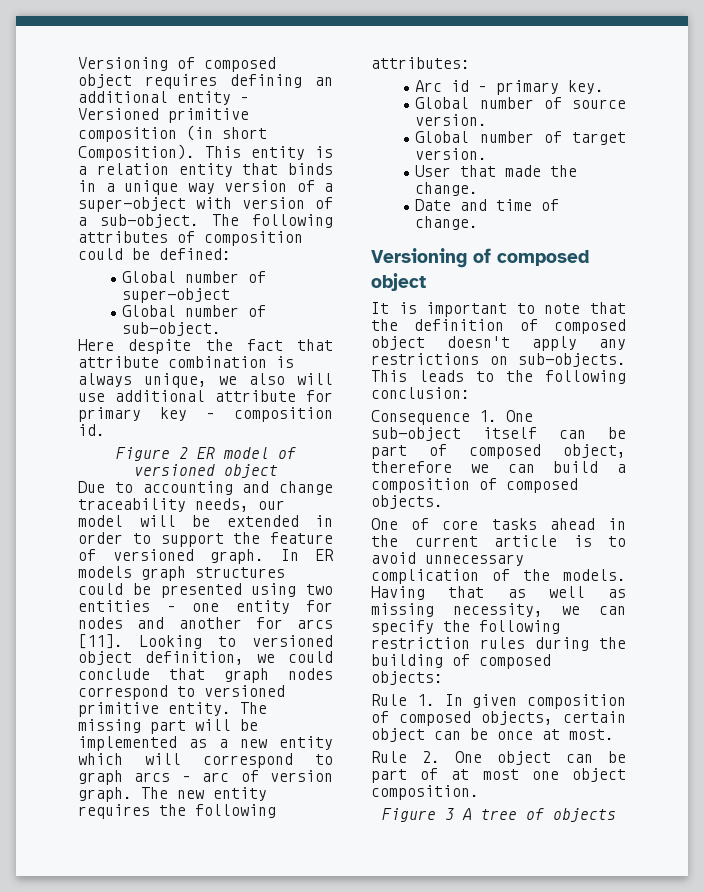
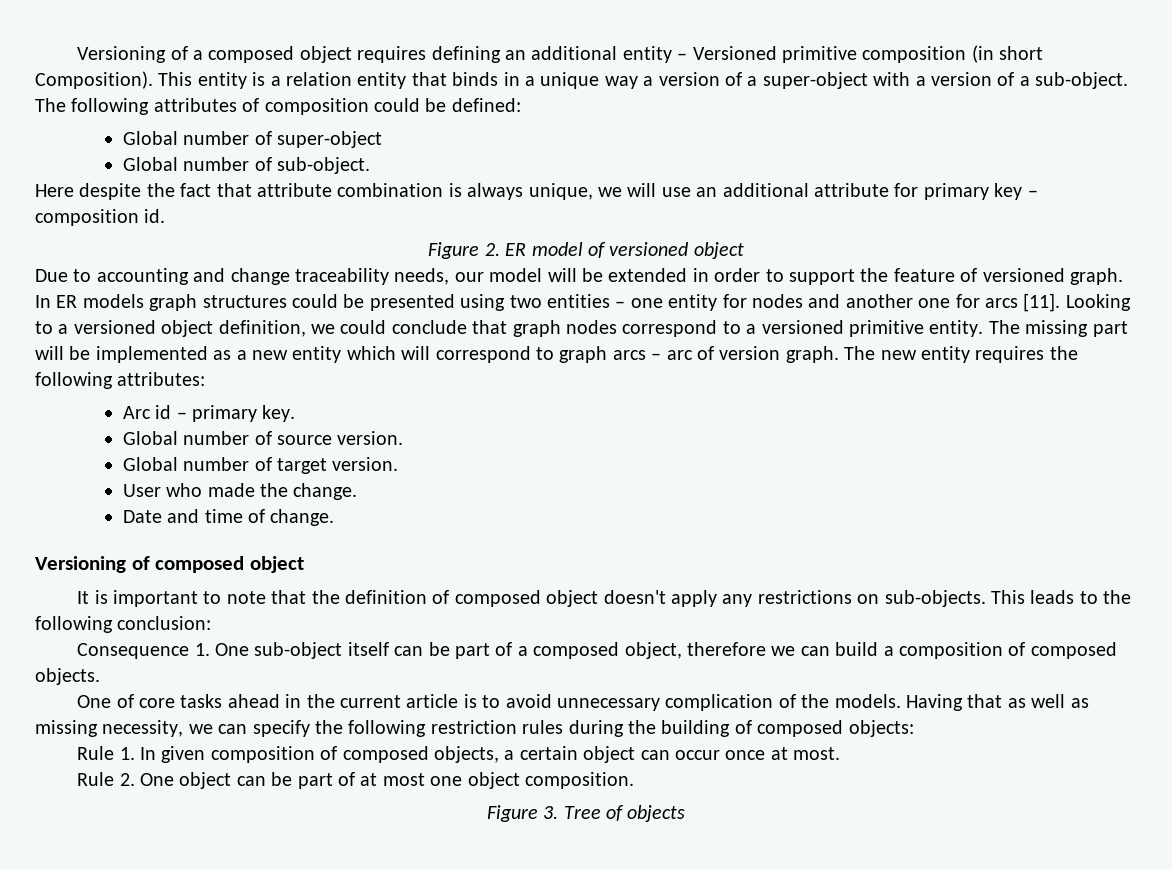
- Versioning of composed object requires defining an additional entity – Versioned primitive composition (in short Composition).
+ Versioning of a composed object requires defining an additional entity – Versioned primitive composition (in short Composition).
- This entity is a relation entity that binds in a unique way version of a super-object with version of a sub-object.
+ This entity is a relation entity that binds in a unique way a version of a super-object with a version of a sub-object.
- Here despite the fact that attribute combination is always unique, we also will use additional attribute for primary key – composition id.
+ Here despite the fact that attribute combination is always unique, we will use an additional attribute for primary key – composition id.
- Figure 2 ER model of versioned object
+ Figure 2. ER model of versioned object
- In ER models graph structures could be presented using two entities – one entity for nodes and another for arcs [11].
+ In ER models graph structures could be presented using two entities – one entity for nodes and another one for arcs [11].
- Looking to versioned object definition, we could conclude that graph nodes correspond to versioned primitive entity.
+ Looking to a versioned object definition, we could conclude that graph nodes correspond to a versioned primitive entity.
- User that made the change.
+ User who made the change.
- Consequence 1. One sub-object itself can be part of composed object, therefore we can build a composition of composed objects.
+ Consequence 1. One sub-object itself can be part of a composed object, therefore we can build a composition of composed objects.
- Rule 1. In given composition of composed objects, certain object can be once at most.
+ Rule 1. In given composition of composed objects, a certain object can occur once at most.
- Figure 3 A tree of objects
+ Figure 3. Tree of objects

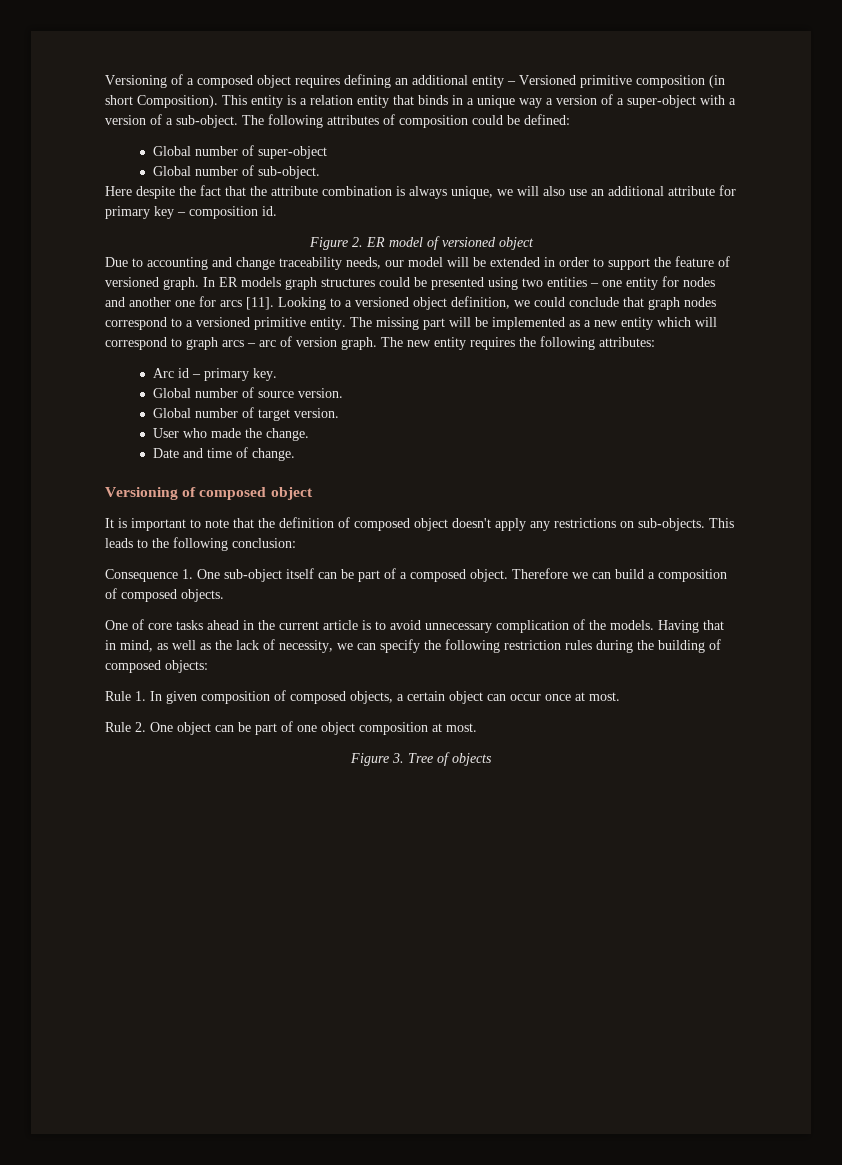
- Here despite the fact that attribute combination is always unique, we will use an additional attribute for primary key – composition id.
+ Here despite the fact that the attribute combination is always unique, we will also use an additional attribute for primary key – composition id.
- Consequence 1. One sub-object itself can be part of a composed object, therefore we can build a composition of composed objects.
+ Consequence 1. One sub-object itself can be part of a composed object. Therefore we can build a composition of composed objects.
- Having that as well as missing necessity, we can specify the following restriction rules during the building of composed objects:
+ Having that in mind, as well as the lack of necessity, we can specify the following restriction rules during the building of composed objects:
- Rule 2. One object can be part of at most one object composition.
+ Rule 2. One object can be part of one object composition at most.

